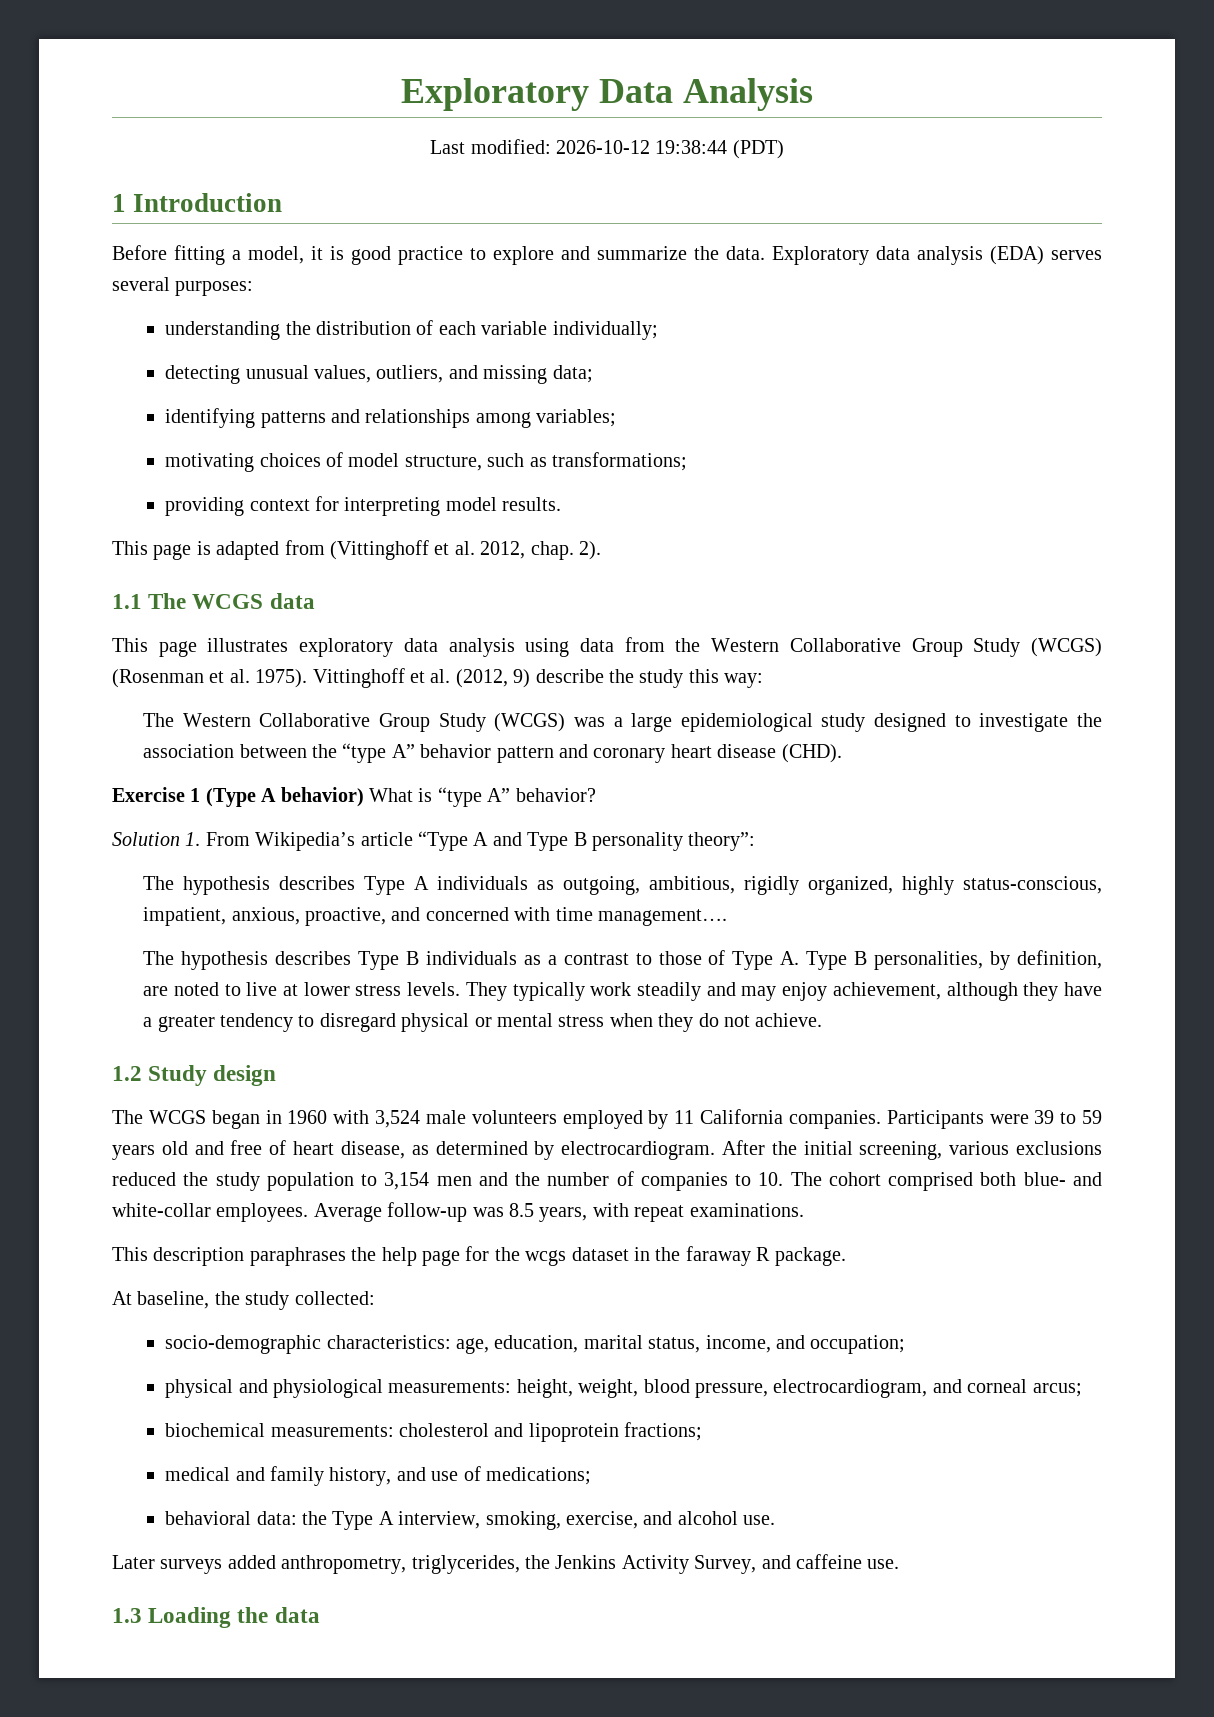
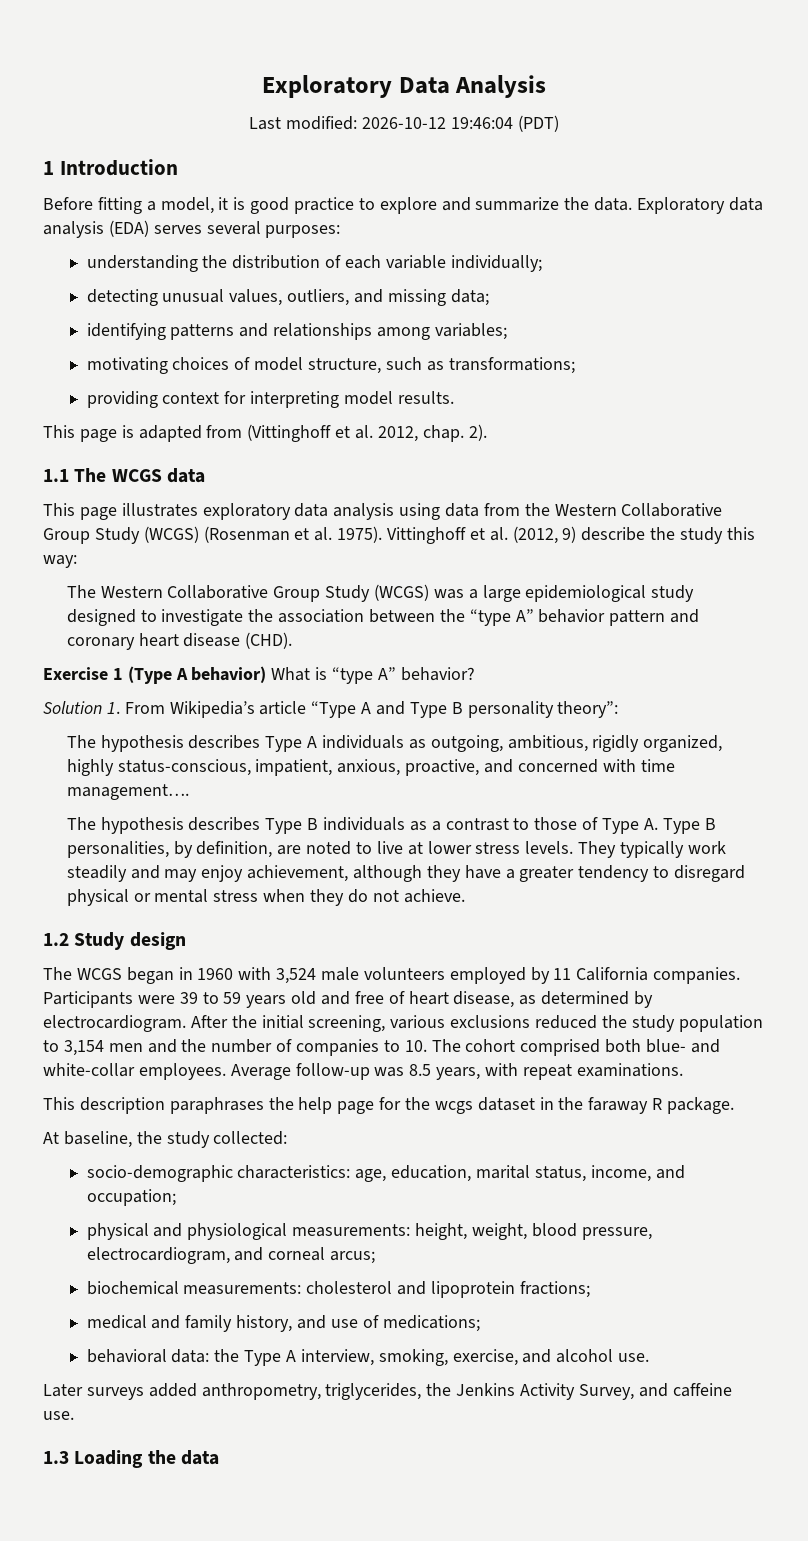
- Last modified: 2026-10-12 19:38:44 (PDT)
+ Last modified: 2026-10-12 19:46:04 (PDT)

